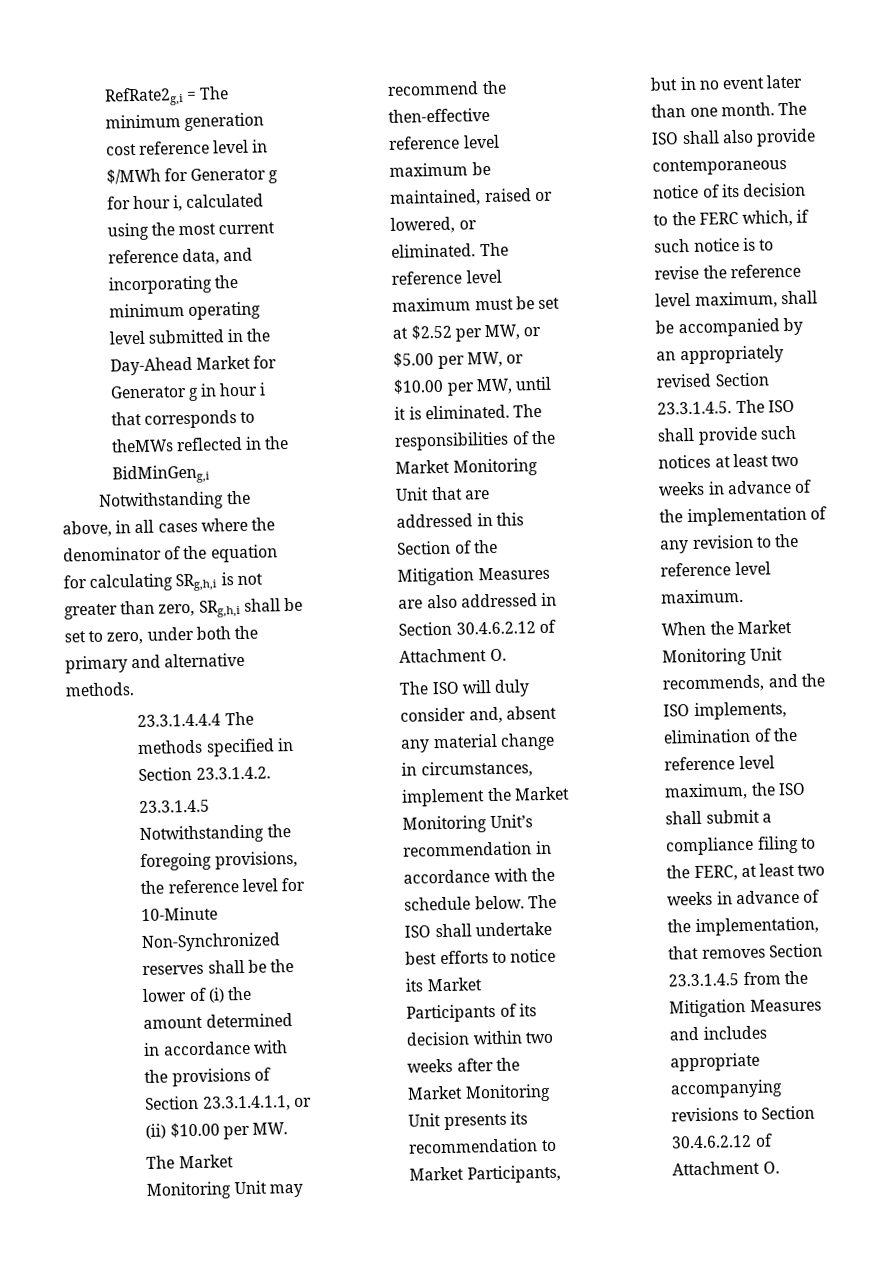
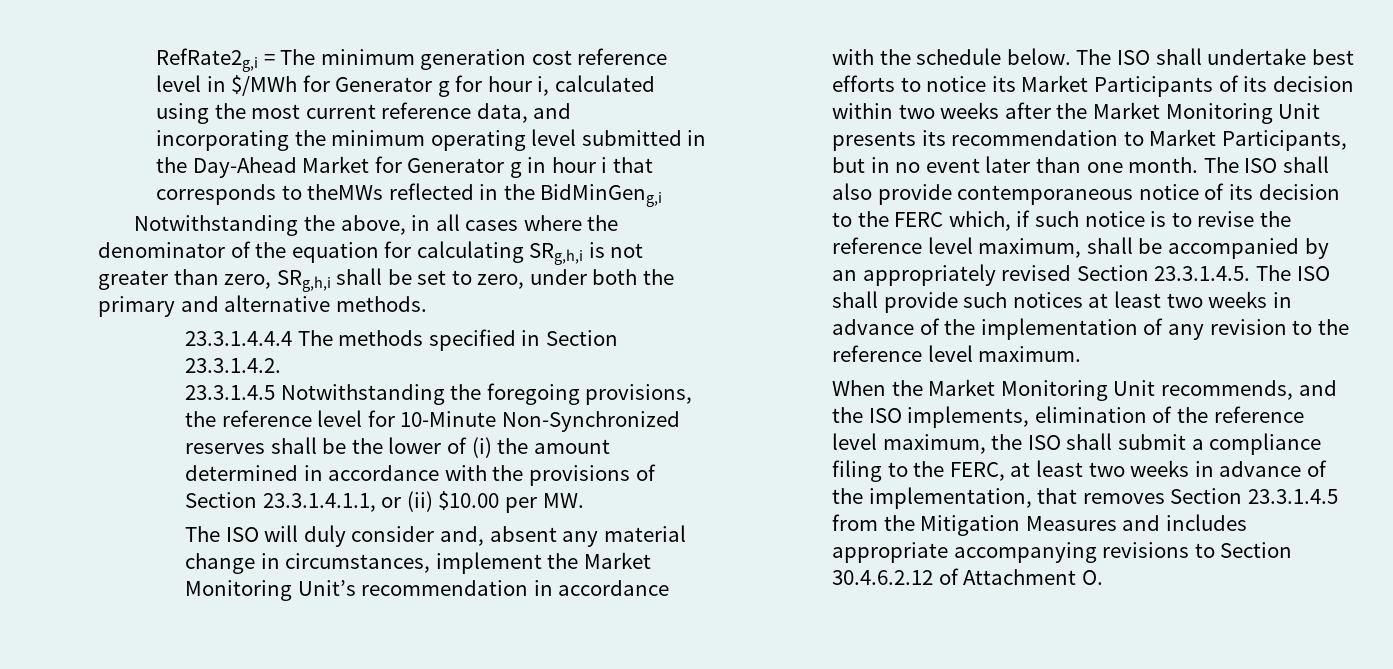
- The Market Monitoring Unit may recommend the then-effective reference level maximum be maintained, raised or lowered, or eliminated. The reference level maximum must be set at $2.52 per MW, or $5.00 per MW, or $10.00 per MW, until it is eliminated. The responsibilities of the Market Monitoring Unit that are addressed in this Section of the Mitigation Measures are also addressed in Section 30.4.6.2.12 of Attachment O.

